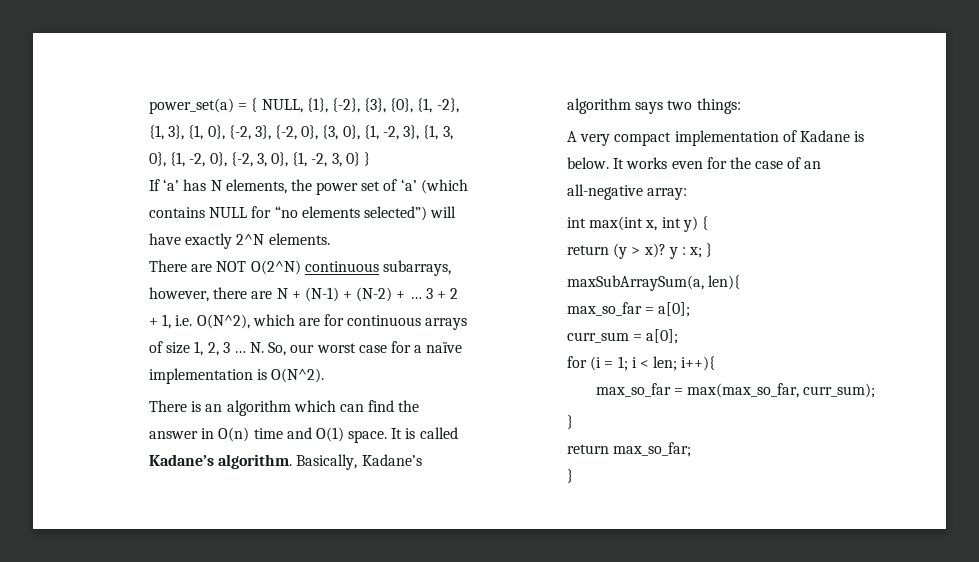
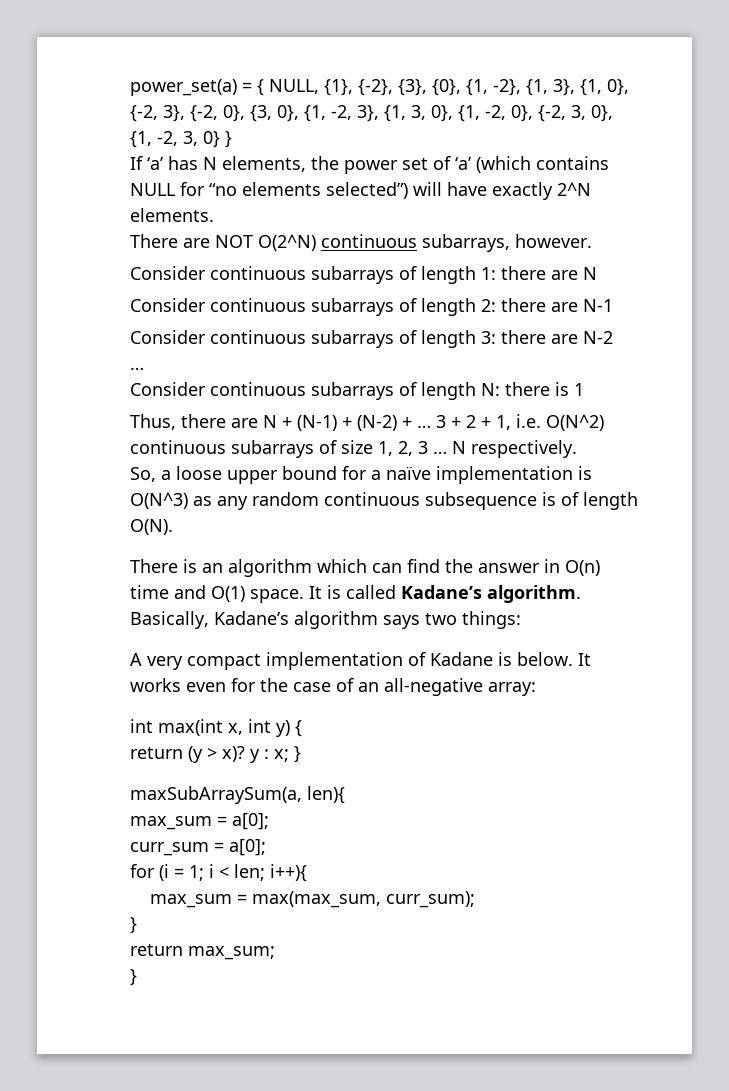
- There are NOT O(2^N) continuous subarrays, however, there are N + (N-1) + (N-2) + …
+ There are NOT O(2^N) continuous subarrays, however.
+ Consider continuous subarrays of length 1: there are N
+ Consider continuous subarrays of length 2: there are N-1
+ Consider continuous subarrays of length 3: there are N-2
+ …
+ Consider continuous subarrays of length N: there is 1
+ Thus, there are N + (N-1) + (N-2) + …
- 3 + 2 + 1, i.e. O(N^2), which are for continuous arrays of size 1, 2, 3 …
+ 3 + 2 + 1, i.e. O(N^2) continuous subarrays of size 1, 2, 3 …
- N. So, our worst case for a naïve implementation is O(N^2).
+ N respectively.
+ So, a loose upper bound for a naïve implementation is O(N^3) as any random continuous subsequence is of length O(N).
- max_so_far = a[0];
+ max_sum = a[0];
- max_so_far = max(max_so_far, curr_sum);
+ max_sum = max(max_sum, curr_sum);
- return max_so_far;
+ return max_sum;

